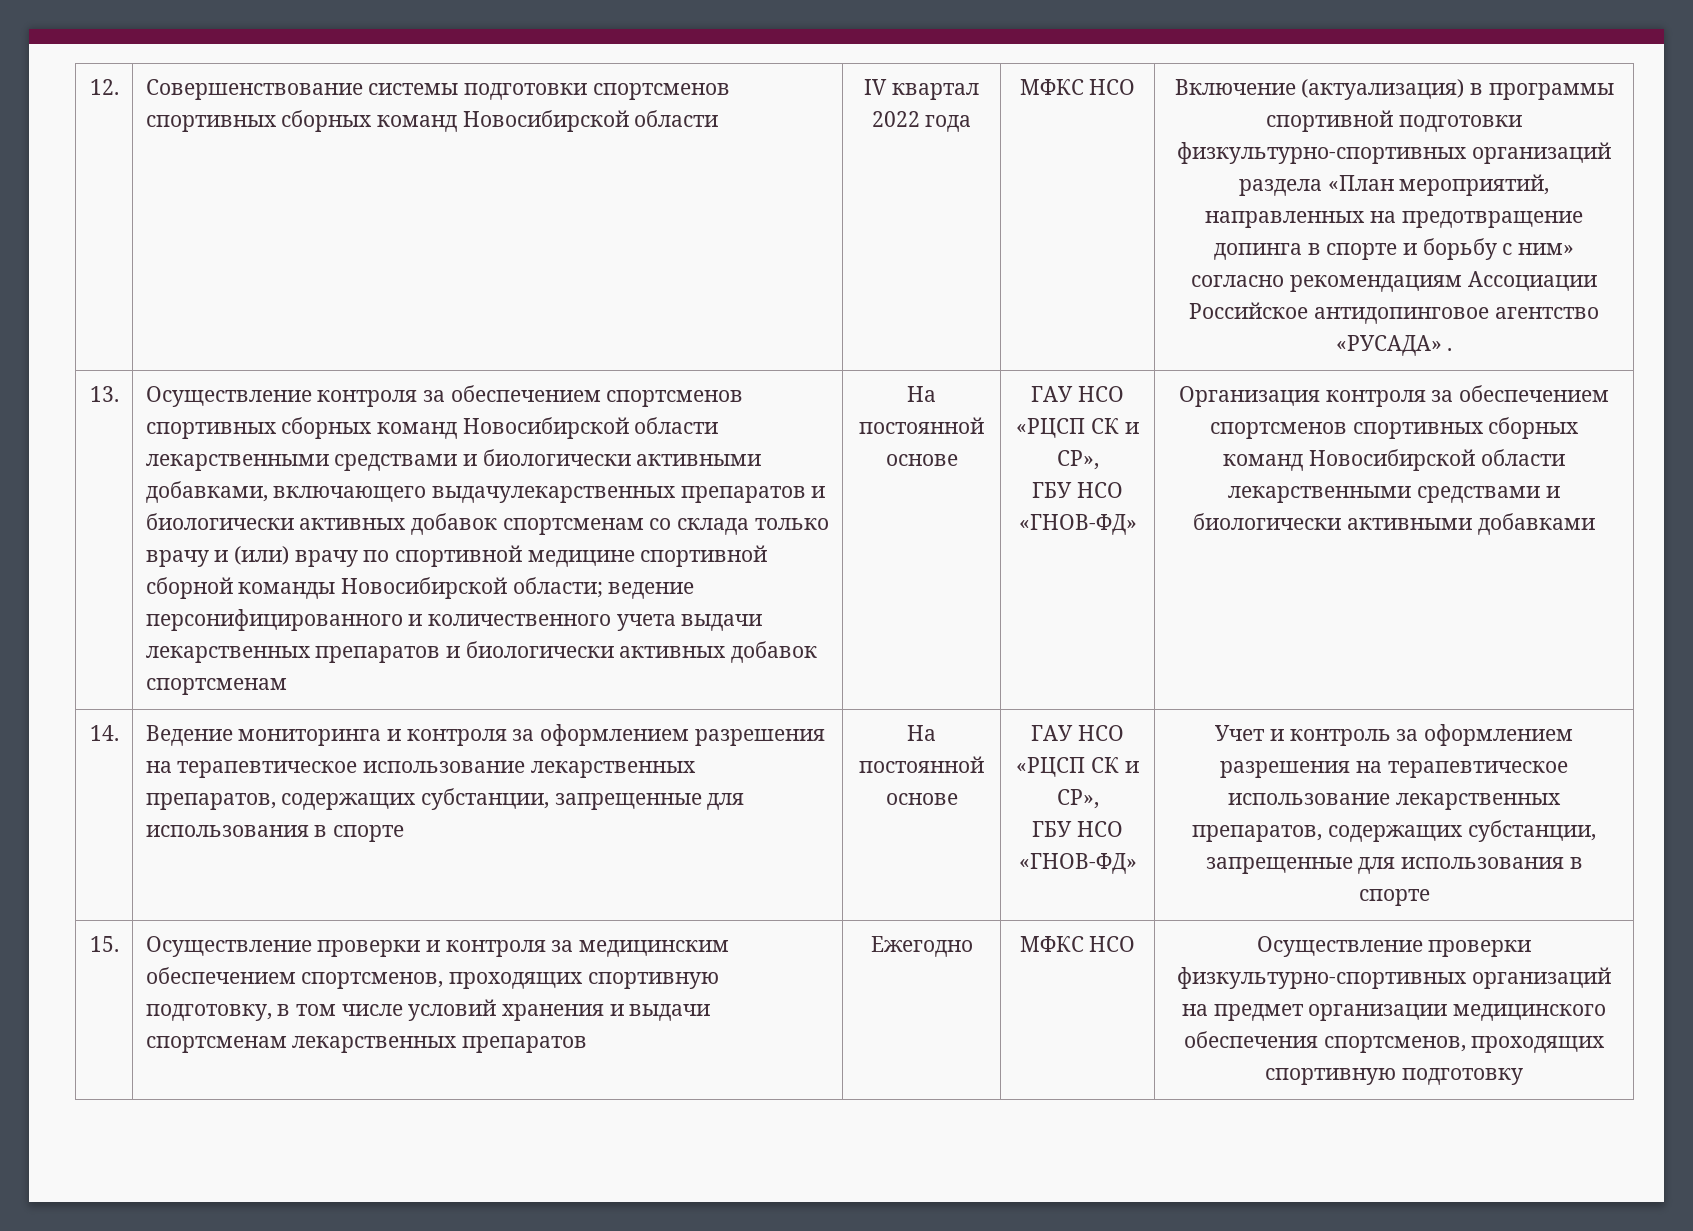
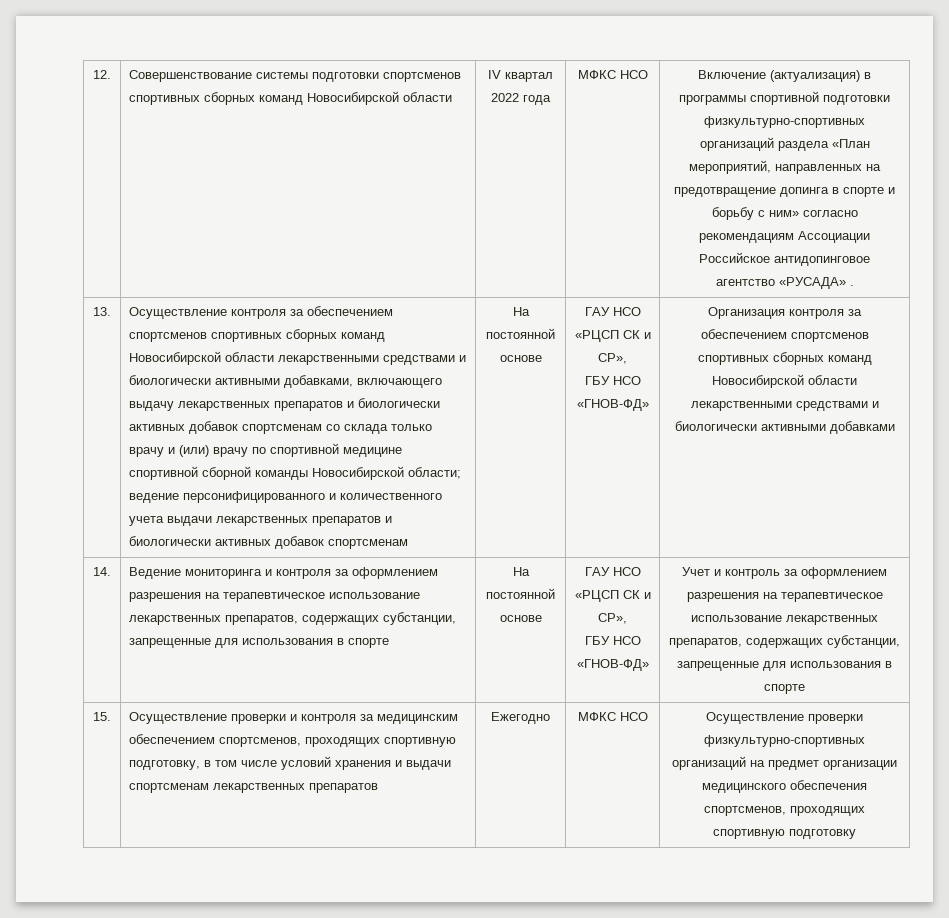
- Осуществление контроля за обеспечением спортсменов спортивных сборных команд Новосибирской области лекарственными средствами и биологически активными добавками, включающего выдачулекарственных препаратов и биологически активных добавок спортсменам со склада только врачу и (или) врачу по спортивной медицине спортивной сборной команды Новосибирской области; ведение персонифицированного и количественного учета выдачи лекарственных препаратов и биологически активных добавок спортсменам
+ Осуществление контроля за обеспечением спортсменов спортивных сборных команд Новосибирской области лекарственными средствами и биологически активными добавками, включающего выдачу лекарственных препаратов и биологически активных добавок спортсменам со склада только врачу и (или) врачу по спортивной медицине спортивной сборной команды Новосибирской области; ведение персонифицированного и количественного учета выдачи лекарственных препаратов и биологически активных добавок спортсменам

